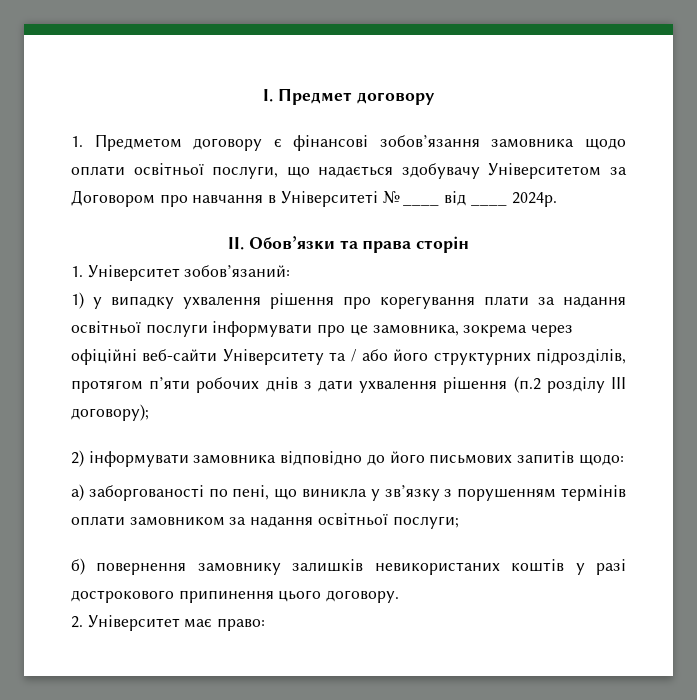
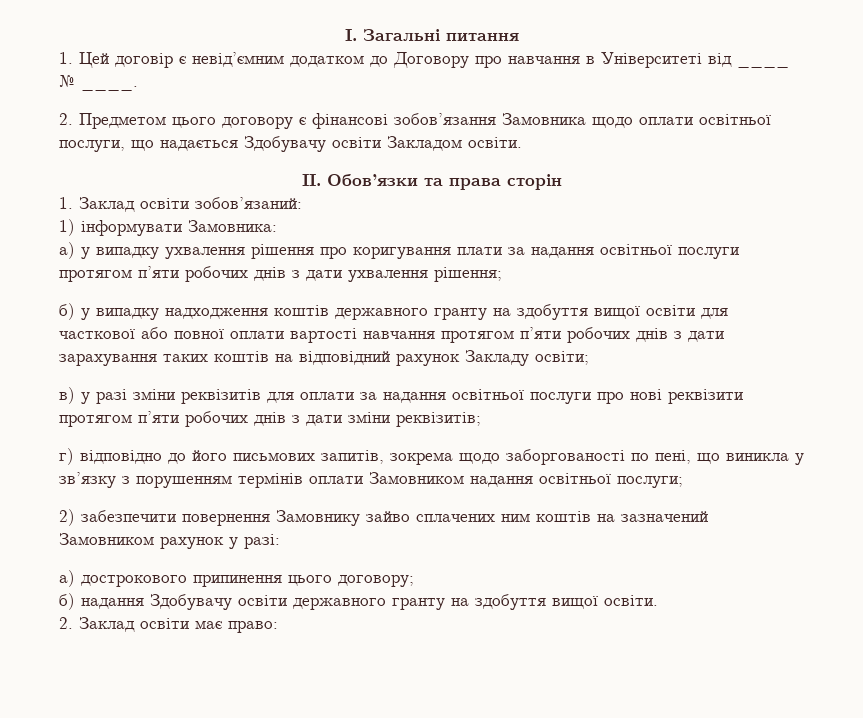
- І. Предмет договору
- 1. Предметом договору є фінансові зобов’язання замовника щодо оплати освітньої послуги, що надається здобувачу Університетом за Договором про навчання в Університеті № ____ від ____ 2024р.
+ I. Загальні питання
+ 1. Цей договір є невід’ємним додатком до Договору про навчання в Університеті від ____ № ____.
+ 2. Предметом цього договору є фінансові зобов’язання Замовника щодо оплати освітньої послуги, що надається Здобувачу освіти Закладом освіти.
- 1. Університет зобов’язаний:
+ 1. Заклад освіти зобов’язаний:
- 1) у випадку ухвалення рішення про корегування плати за надання освітньої послуги інформувати про це замовника, зокрема через офіційні веб-сайти Університету та / або його структурних підрозділів, протягом п’яти робочих днів з дати ухвалення рішення (п.2 розділу ІІІ договору);
- 2) інформувати замовника відповідно до його письмових запитів щодо:
- а) заборгованості по пені, що виникла у зв’язку з порушенням термінів оплати замовником за надання освітньої послуги;
+ 1) інформувати Замовника:
+ а) у випадку ухвалення рішення про коригування плати за надання освітньої послуги протягом п’яти робочих днів з дати ухвалення рішення;
+ б) у випадку надходження коштів державного гранту на здобуття вищої освіти для часткової або повної оплати вартості навчання протягом п’яти робочих днів з дати зарахування таких коштів на відповідний рахунок Закладу освіти;
+ в) у разі зміни реквізитів для оплати за надання освітньої послуги про нові реквізити протягом п’яти робочих днів з дати зміни реквізитів;
+ г) відповідно до його письмових запитів, зокрема щодо заборгованості по пені, що виникла у зв’язку з порушенням термінів оплати Замовником надання освітньої послуги;
- б) повернення замовнику залишків невикористаних коштів у разі дострокового припинення цього договору.
- 2. Університет має право:
+ 2) забезпечити повернення Замовнику зайво сплачених ним коштів на зазначений Замовником рахунок у разі:
+ а) дострокового припинення цього договору;
+ б) надання Здобувачу освіти державного гранту на здобуття вищої освіти.
+ 2. Заклад освіти має право:

